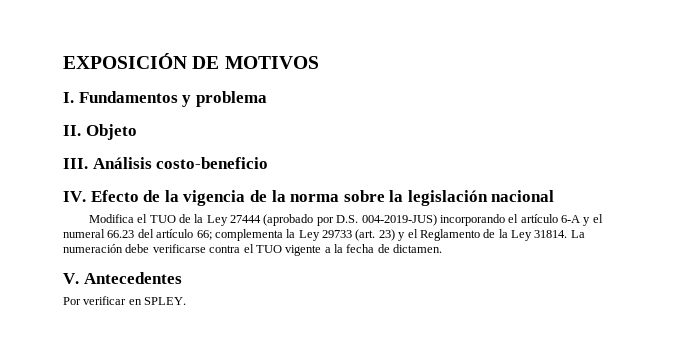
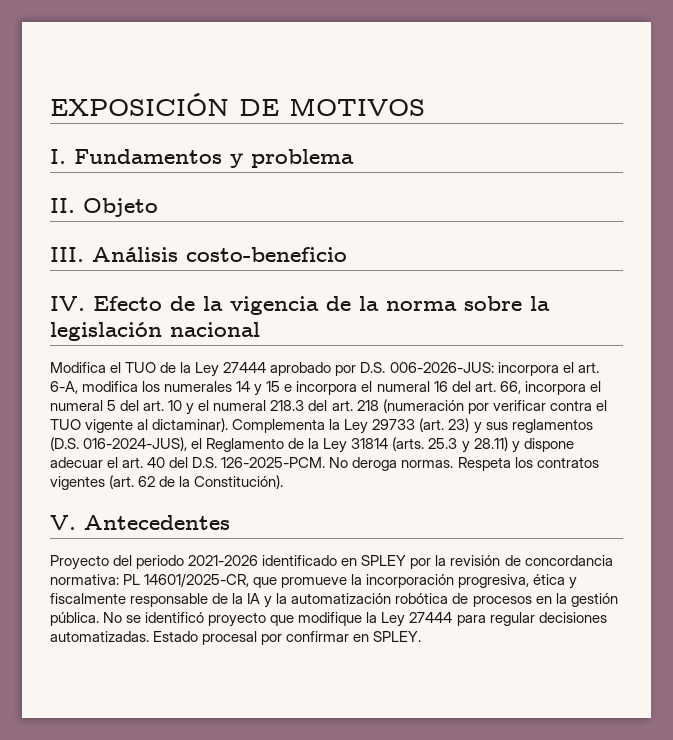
- Modifica el TUO de la Ley 27444 (aprobado por D.S. 004-2019-JUS) incorporando el artículo 6-A y el numeral 66.23 del artículo 66; complementa la Ley 29733 (art. 23) y el Reglamento de la Ley 31814. La numeración debe verificarse contra el TUO vigente a la fecha de dictamen.
+ Modifica el TUO de la Ley 27444 aprobado por D.S. 006-2026-JUS: incorpora el art. 6-A, modifica los numerales 14 y 15 e incorpora el numeral 16 del art. 66, incorpora el numeral 5 del art. 10 y el numeral 218.3 del art. 218 (numeración por verificar contra el TUO vigente al dictaminar). Complementa la Ley 29733 (art. 23) y sus reglamentos (D.S. 016-2024-JUS), el Reglamento de la Ley 31814 (arts. 25.3 y 28.11) y dispone adecuar el art. 40 del D.S. 126-2025-PCM. No deroga normas. Respeta los contratos vigentes (art. 62 de la Constitución).
  V. Antecedentes
- Por verificar en SPLEY.
+ Proyecto del periodo 2021-2026 identificado en SPLEY por la revisión de concordancia normativa: PL 14601/2025-CR, que promueve la incorporación progresiva, ética y fiscalmente responsable de la IA y la automatización robótica de procesos en la gestión pública. No se identificó proyecto que modifique la Ley 27444 para regular decisiones automatizadas. Estado procesal por confirmar en SPLEY.

